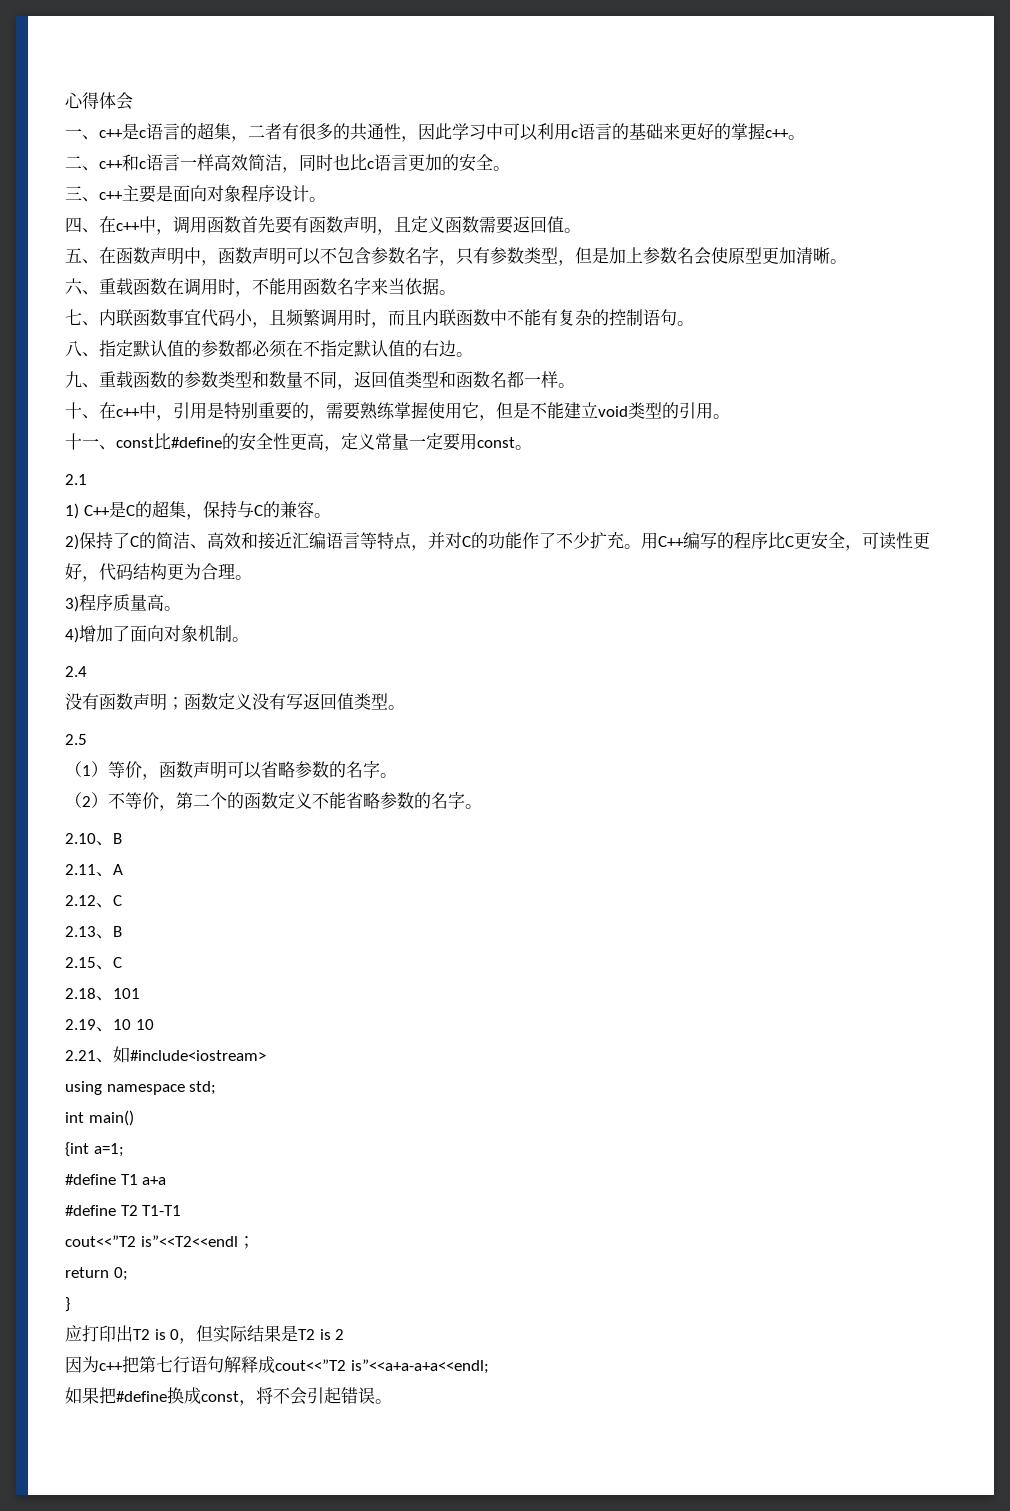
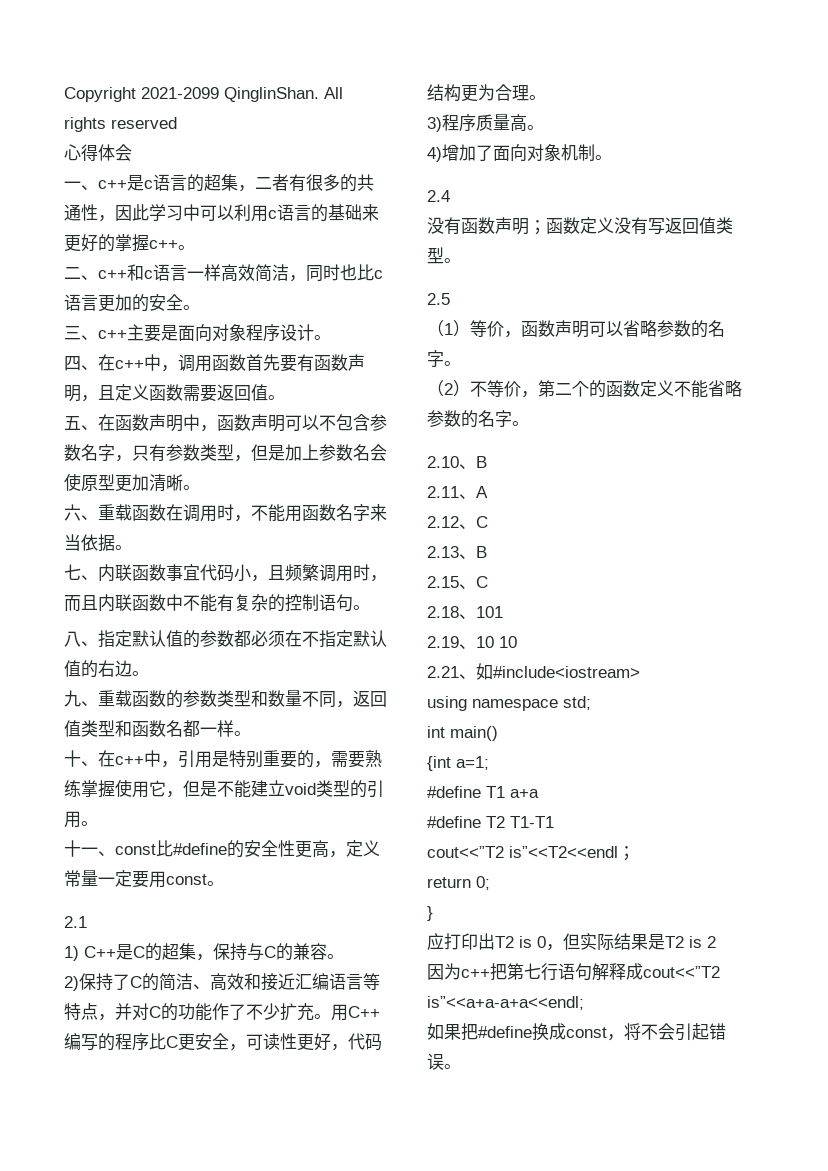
+ Copyright 2021-2099 QinglinShan. All rights reserved

